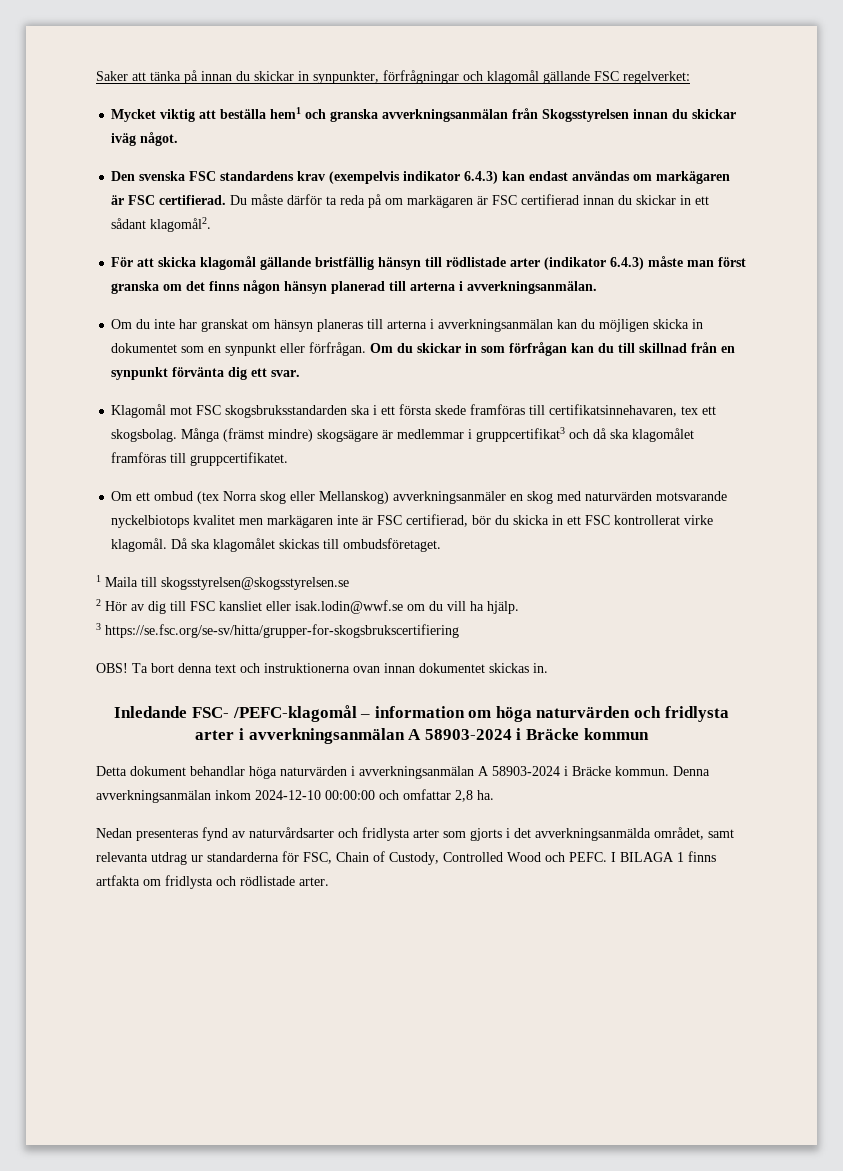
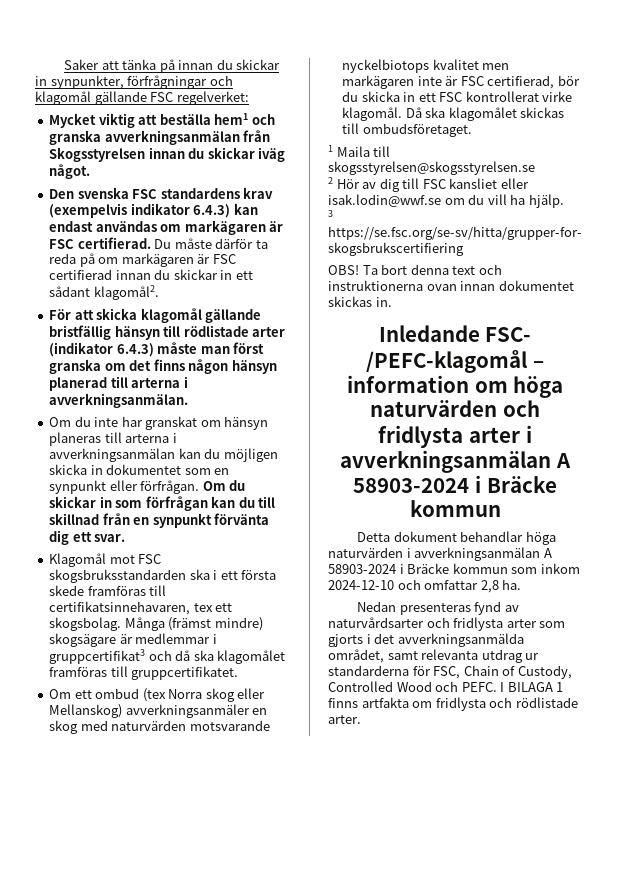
- Detta dokument behandlar höga naturvärden i avverkningsanmälan A 58903-2024 i Bräcke kommun. Denna avverkningsanmälan inkom 2024-12-10 00:00:00 och omfattar 2,8 ha.
+ Detta dokument behandlar höga naturvärden i avverkningsanmälan A 58903-2024 i Bräcke kommun som inkom 2024-12-10 och omfattar 2,8 ha.

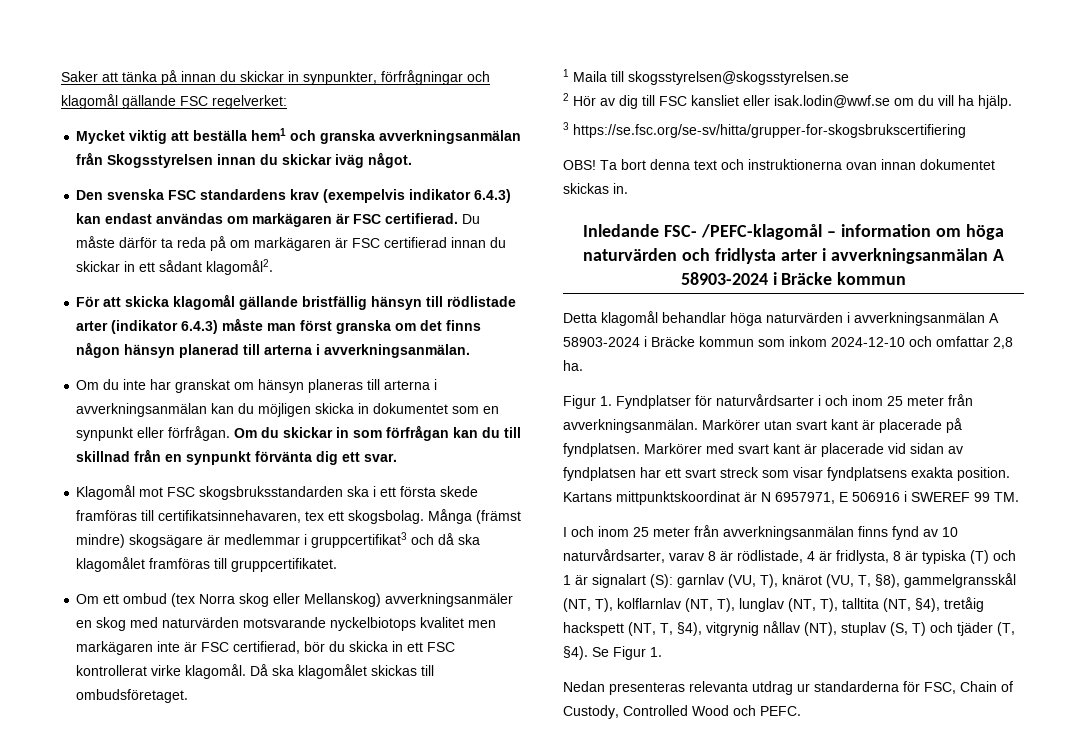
- Detta dokument behandlar höga naturvärden i avverkningsanmälan A 58903-2024 i Bräcke kommun som inkom 2024-12-10 och omfattar 2,8 ha.
+ Detta klagomål behandlar höga naturvärden i avverkningsanmälan A 58903-2024 i Bräcke kommun som inkom 2024-12-10 och omfattar 2,8 ha.
- Nedan presenteras fynd av naturvårdsarter och fridlysta arter som gjorts i det avverkningsanmälda området, samt relevanta utdrag ur standarderna för FSC, Chain of Custody, Controlled Wood och PEFC. I BILAGA 1 finns artfakta om fridlysta och rödlistade arter.
+ Figur 1. Fyndplatser för naturvårdsarter i och inom 25 meter från avverkningsanmälan. Markörer utan svart kant är placerade på fyndplatsen. Markörer med svart kant är placerade vid sidan av fyndplatsen har ett svart streck som visar fyndplatsens exakta position. Kartans mittpunktskoordinat är N 6957971, E 506916 i SWEREF 99 TM.
+ I och inom 25 meter från avverkningsanmälan finns fynd av 10 naturvårdsarter, varav 8 är rödlistade, 4 är fridlysta, 8 är typiska (T) och 1 är signalart (S): garnlav (VU, T), knärot (VU, T, §8), gammelgransskål (NT, T), kolflarnlav (NT, T), lunglav (NT, T), talltita (NT, §4), tretåig hackspett (NT, T, §4), vitgrynig nållav (NT), stuplav (S, T) och tjäder (T, §4). Se Figur 1.
+ Nedan presenteras relevanta utdrag ur standarderna för FSC, Chain of Custody, Controlled Wood och PEFC.

